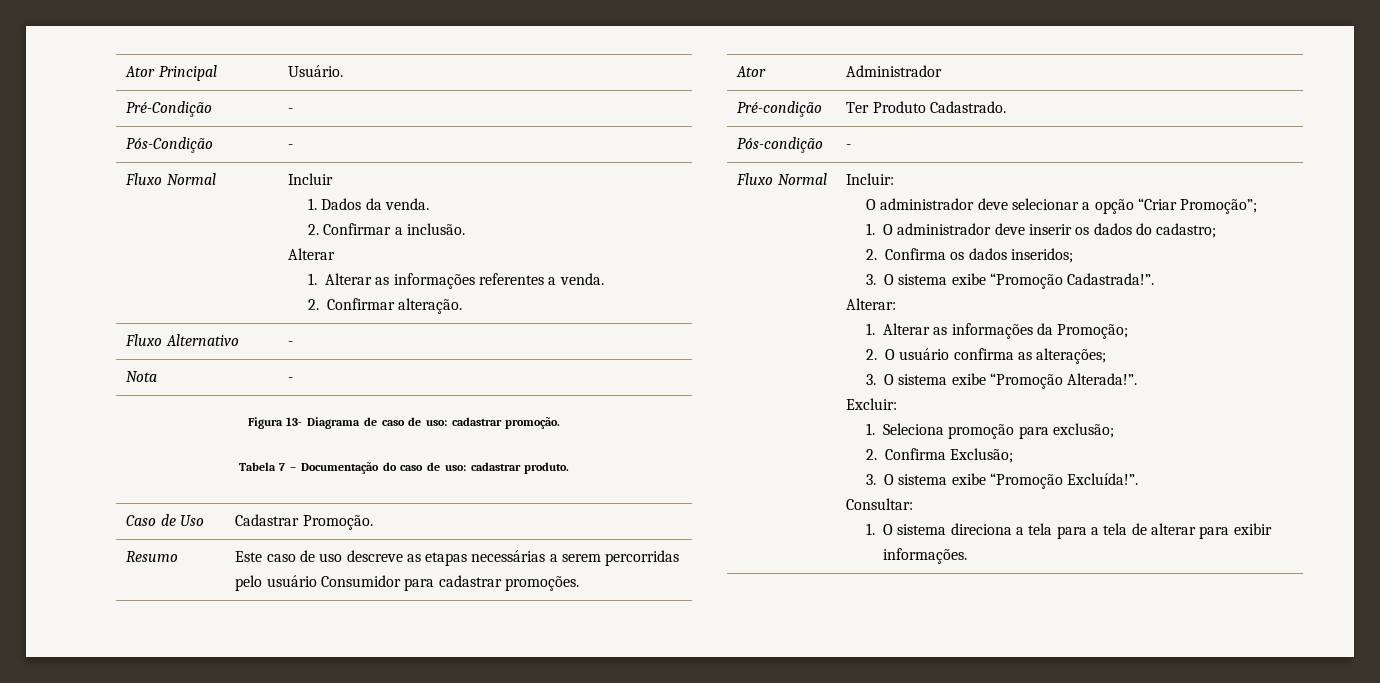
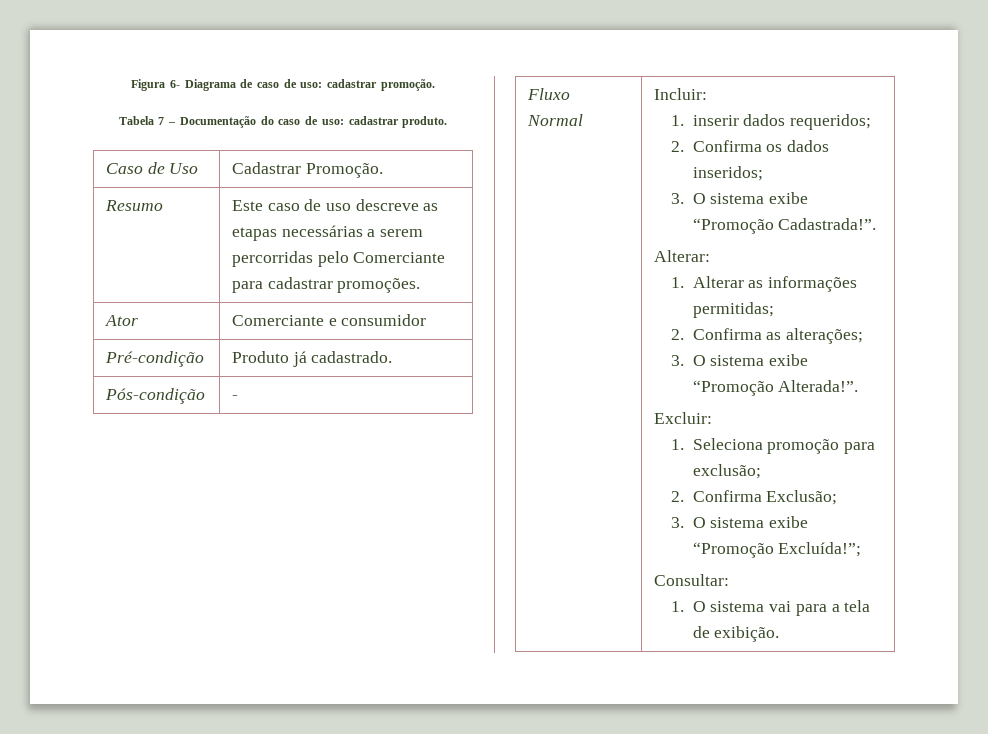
- Ator Principal | Usuário.
- Pré-Condição | -
- Pós-Condição | -
- Fluxo Normal | Incluir
- 1. Dados da venda.
- 2. Confirmar a inclusão.
- Alterar
- 1. Alterar as informações referentes a venda.
- 2. Confirmar alteração.
- Fluxo Alternativo | -
- Nota | -
- Figura 13- Diagrama de caso de uso: cadastrar promoção.
+ Figura 6- Diagrama de caso de uso: cadastrar promoção.
- Resumo | Este caso de uso descreve as etapas necessárias a serem percorridas pelo usuário Consumidor para cadastrar promoções.
+ Resumo | Este caso de uso descreve as etapas necessárias a serem percorridas pelo Comerciante para cadastrar promoções.
- Ator | Administrador
- Pré-condição | Ter Produto Cadastrado.
+ Ator | Comerciante e consumidor
+ Pré-condição | Produto já cadastrado.
- O administrador deve selecionar a opção “Criar Promoção”;
- 1. O administrador deve inserir os dados do cadastro;
+ 1. inserir dados requeridos;
- 1. Alterar as informações da Promoção;
- 2. O usuário confirma as alterações;
+ 1. Alterar as informações permitidas;
+ 2. Confirma as alterações;
- 3. O sistema exibe “Promoção Excluída!”.
+ 3. O sistema exibe “Promoção Excluída!”;
- 1. O sistema direciona a tela para a tela de alterar para exibir informações.
+ 1. O sistema vai para a tela de exibição.

